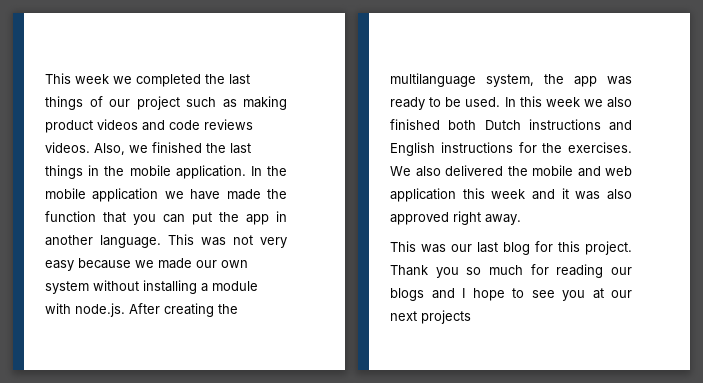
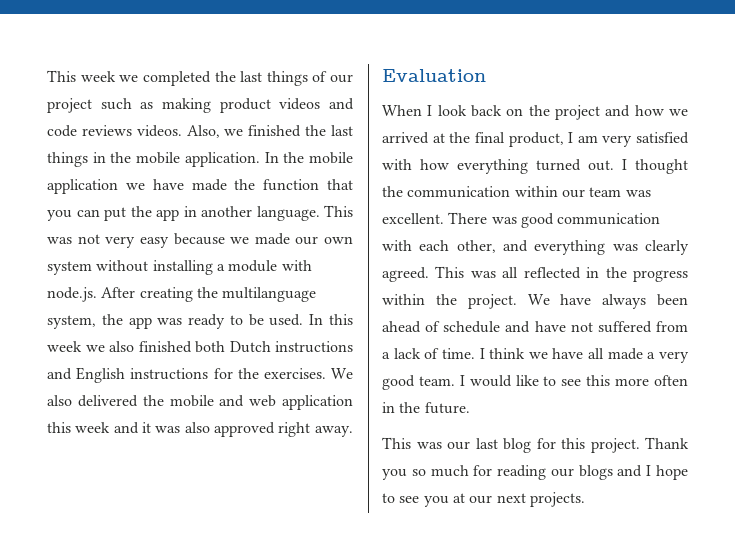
+ Evaluation
+ When I look back on the project and how we arrived at the final product, I am very satisfied with how everything turned out. I thought the communication within our team was excellent. There was good communication with each other, and everything was clearly agreed. This was all reflected in the progress within the project. We have always been ahead of schedule and have not suffered from a lack of time. I think we have all made a very good team. I would like to see this more often in the future.
- Thank you so much for reading our blogs and I hope to see you at our next projects
+ Thank you so much for reading our blogs and I hope to see you at our next projects.

